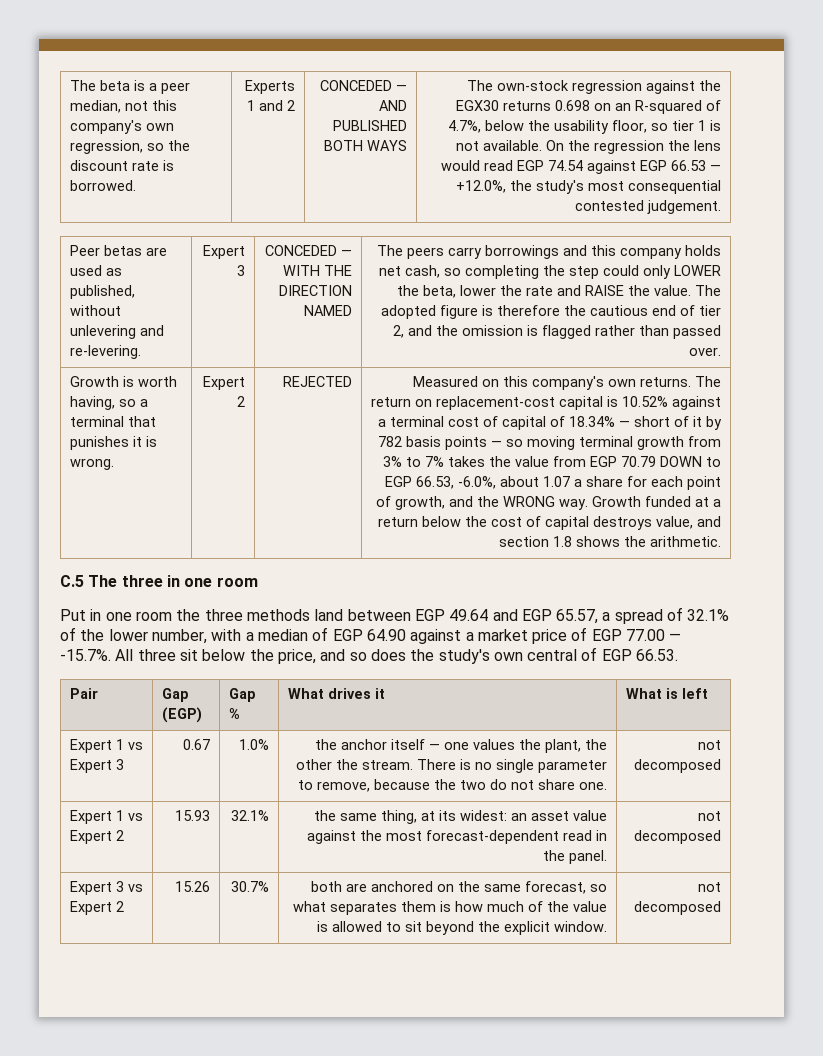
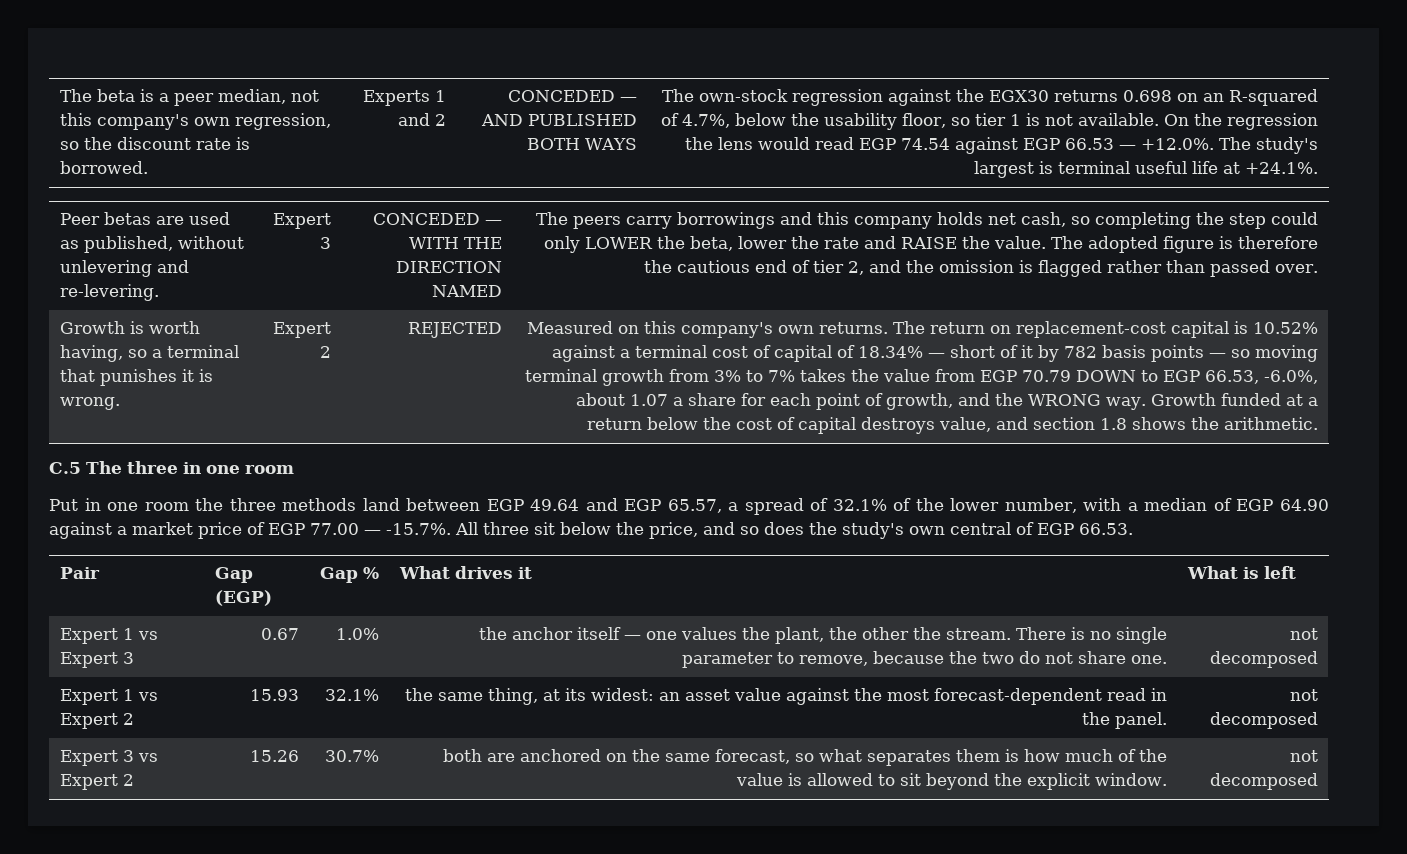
- On the regression the lens would read EGP 74.54 against EGP 66.53 — +12.0%, the study's most consequential contested judgement.
+ On the regression the lens would read EGP 74.54 against EGP 66.53 — +12.0%. The study's largest is terminal useful life at +24.1%.

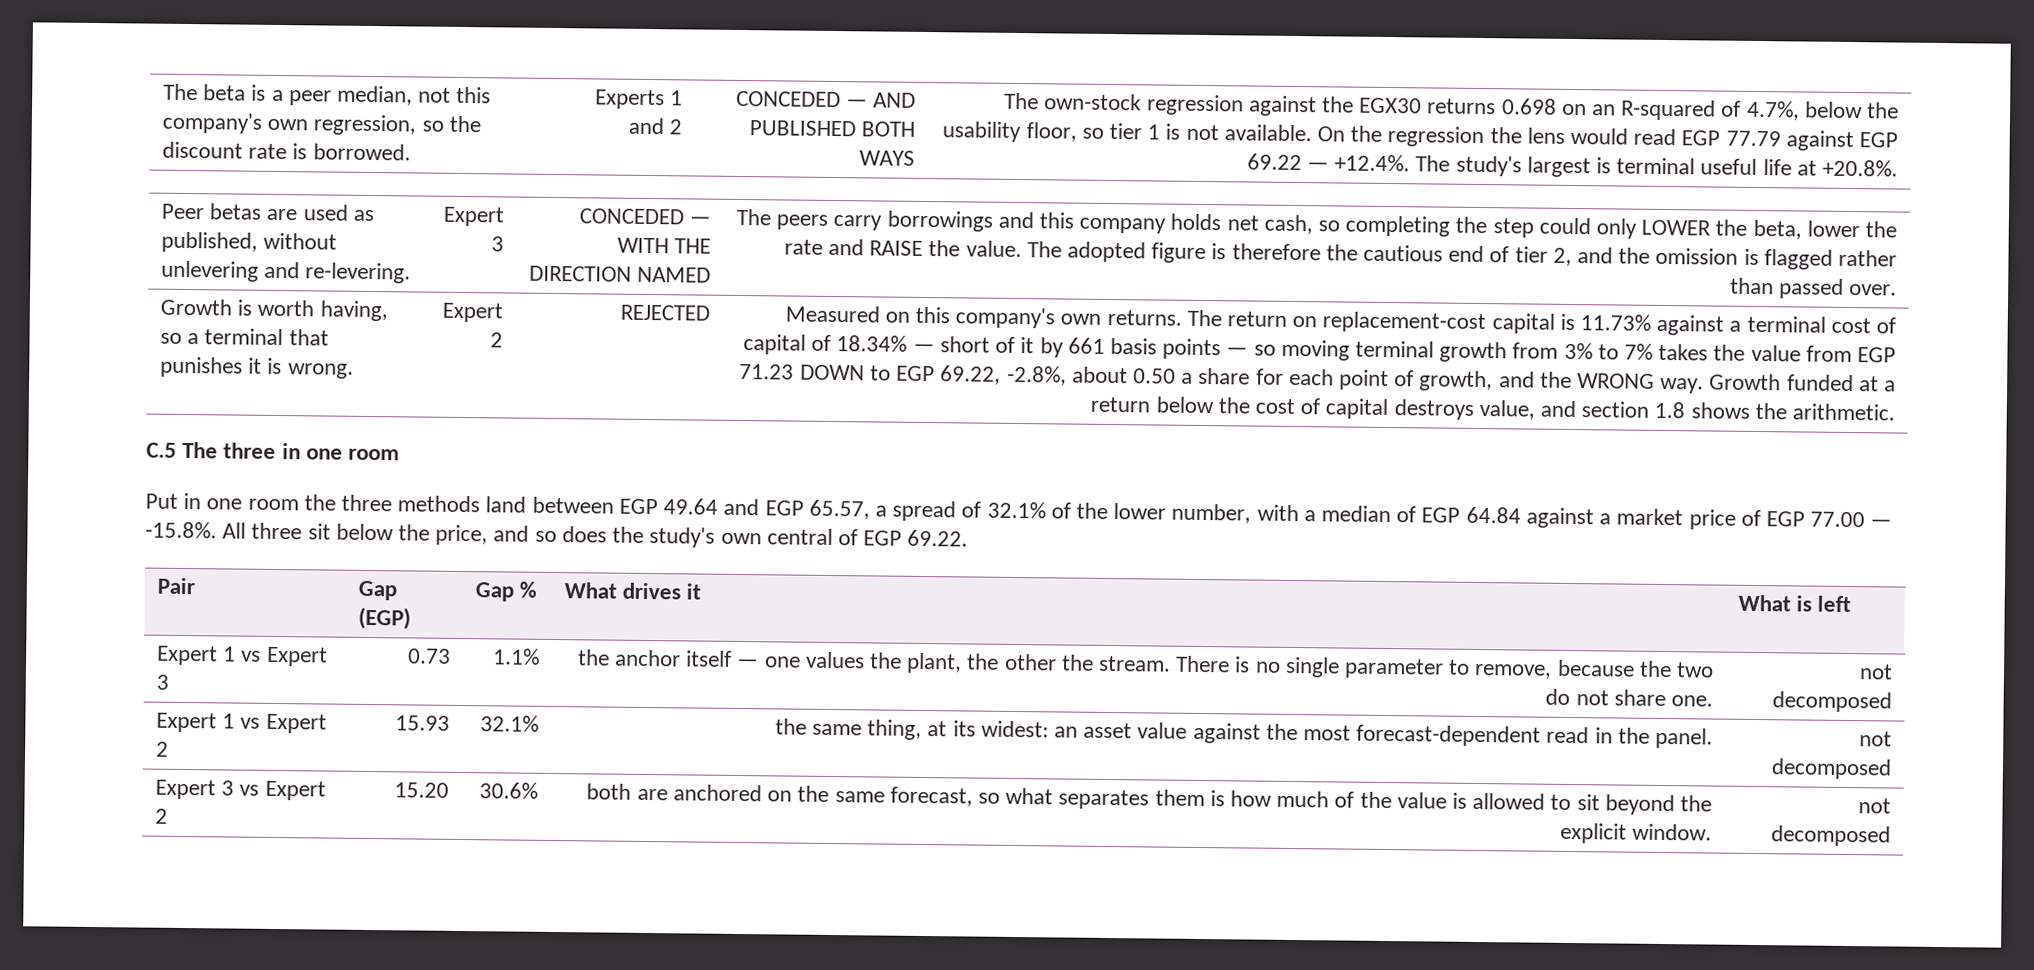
- On the regression the lens would read EGP 74.54 against EGP 66.53 — +12.0%. The study's largest is terminal useful life at +24.1%.
+ On the regression the lens would read EGP 77.79 against EGP 69.22 — +12.4%. The study's largest is terminal useful life at +20.8%.
- The return on replacement-cost capital is 10.52% against a terminal cost of capital of 18.34% — short of it by 782 basis points — so moving terminal growth from 3% to 7% takes the value from EGP 70.79 DOWN to EGP 66.53, -6.0%, about 1.07 a share for each point of growth, and the WRONG way.
+ The return on replacement-cost capital is 11.73% against a terminal cost of capital of 18.34% — short of it by 661 basis points — so moving terminal growth from 3% to 7% takes the value from EGP 71.23 DOWN to EGP 69.22, -2.8%, about 0.50 a share for each point of growth, and the WRONG way.
- Put in one room the three methods land between EGP 49.64 and EGP 65.57, a spread of 32.1% of the lower number, with a median of EGP 64.90 against a market price of EGP 77.00 — -15.7%. All three sit below the price, and so does the study's own central of EGP 66.53.
+ Put in one room the three methods land between EGP 49.64 and EGP 65.57, a spread of 32.1% of the lower number, with a median of EGP 64.84 against a market price of EGP 77.00 — -15.8%. All three sit below the price, and so does the study's own central of EGP 69.22.
- Expert 1 vs Expert 3 | 0.67 | 1.0% | the anchor itself — one values the plant, the other the stream. There is no single parameter to remove, because the two do not share one. | not decomposed
+ Expert 1 vs Expert 3 | 0.73 | 1.1% | the anchor itself — one values the plant, the other the stream. There is no single parameter to remove, because the two do not share one. | not decomposed
- Expert 3 vs Expert 2 | 15.26 | 30.7% | both are anchored on the same forecast, so what separates them is how much of the value is allowed to sit beyond the explicit window. | not decomposed
+ Expert 3 vs Expert 2 | 15.20 | 30.6% | both are anchored on the same forecast, so what separates them is how much of the value is allowed to sit beyond the explicit window. | not decomposed

